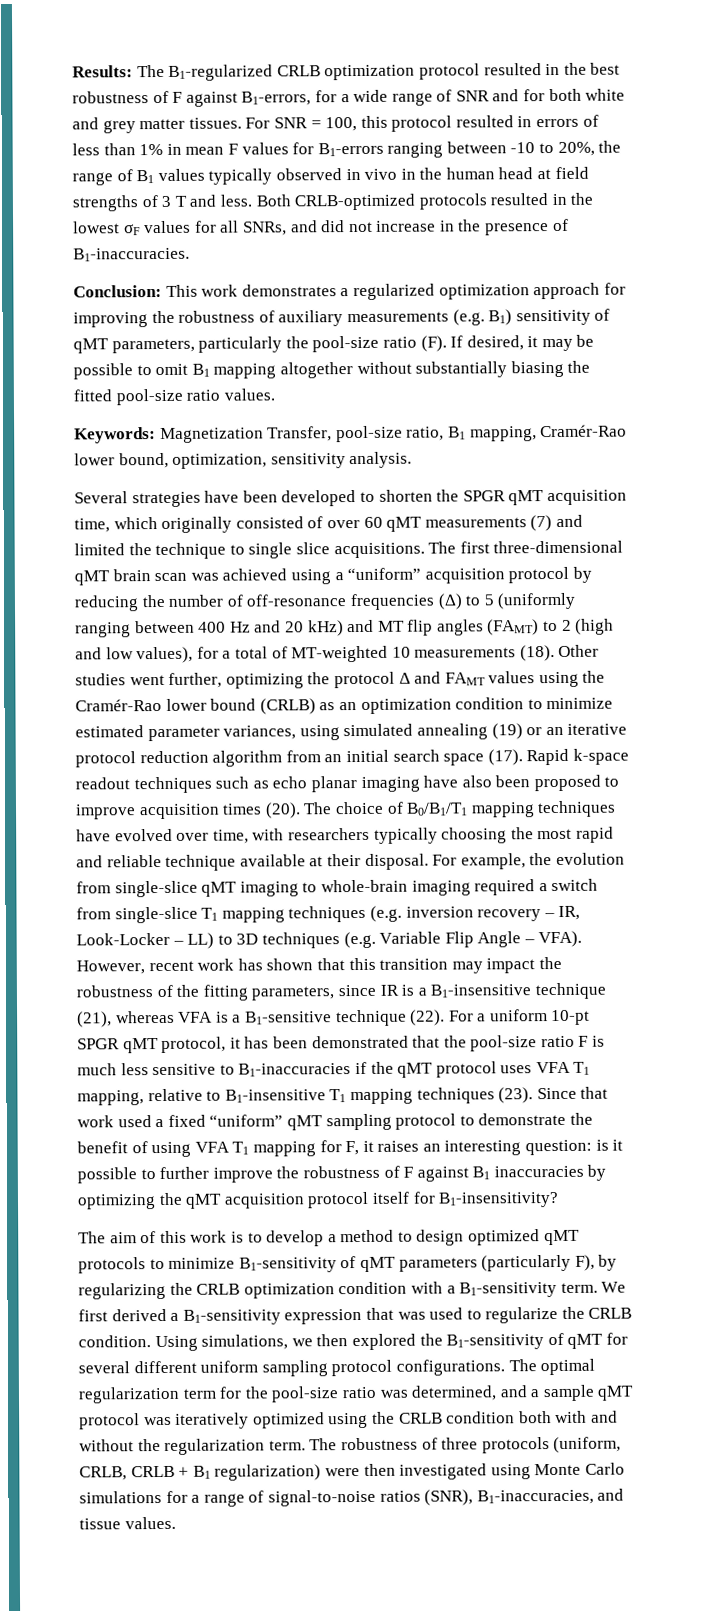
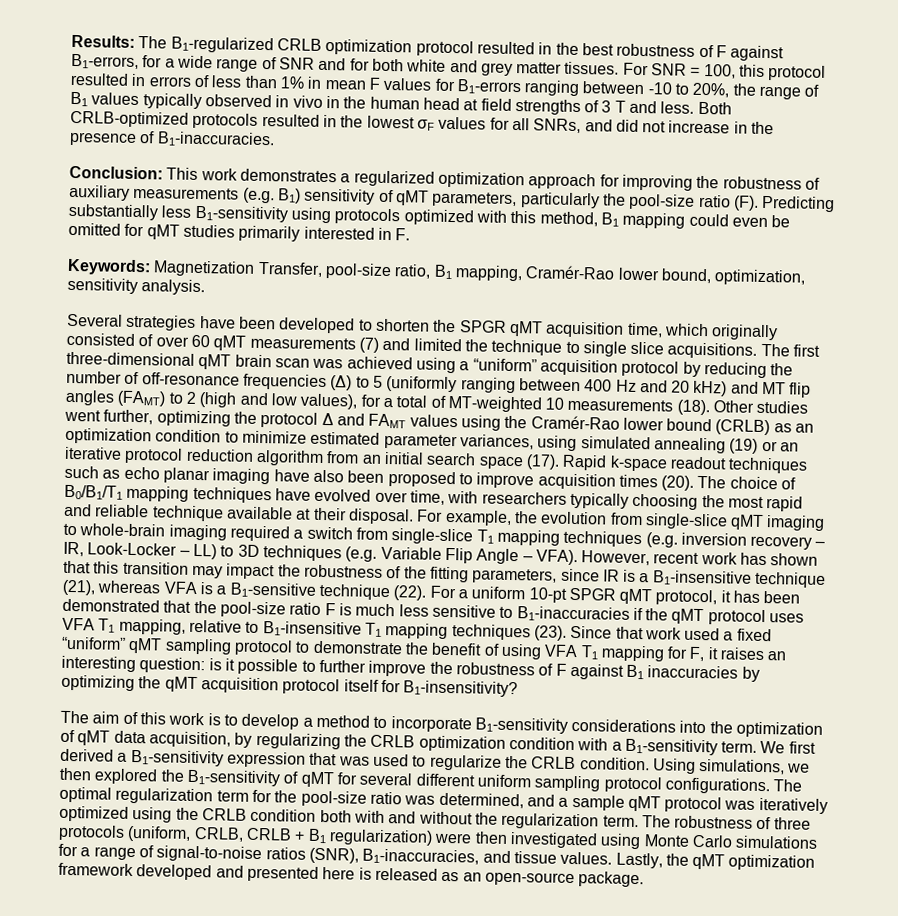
- Conclusion: This work demonstrates a regularized optimization approach for improving the robustness of auxiliary measurements (e.g. B1) sensitivity of qMT parameters, particularly the pool-size ratio (F). If desired, it may be possible to omit B1 mapping altogether without substantially biasing the fitted pool-size ratio values.
+ Conclusion: This work demonstrates a regularized optimization approach for improving the robustness of auxiliary measurements (e.g. B1) sensitivity of qMT parameters, particularly the pool-size ratio (F). Predicting substantially less B1-sensitivity using protocols optimized with this method, B1 mapping could even be omitted for qMT studies primarily interested in F.
- The aim of this work is to develop a method to design optimized qMT protocols to minimize B1-sensitivity of qMT parameters (particularly F), by regularizing the CRLB optimization condition with a B1-sensitivity term.
+ The aim of this work is to develop a method to incorporate B1-sensitivity considerations into the optimization of qMT data acquisition, by regularizing the CRLB optimization condition with a B1-sensitivity term.
+ Lastly, the qMT optimization framework developed and presented here is released as an open-source package.

